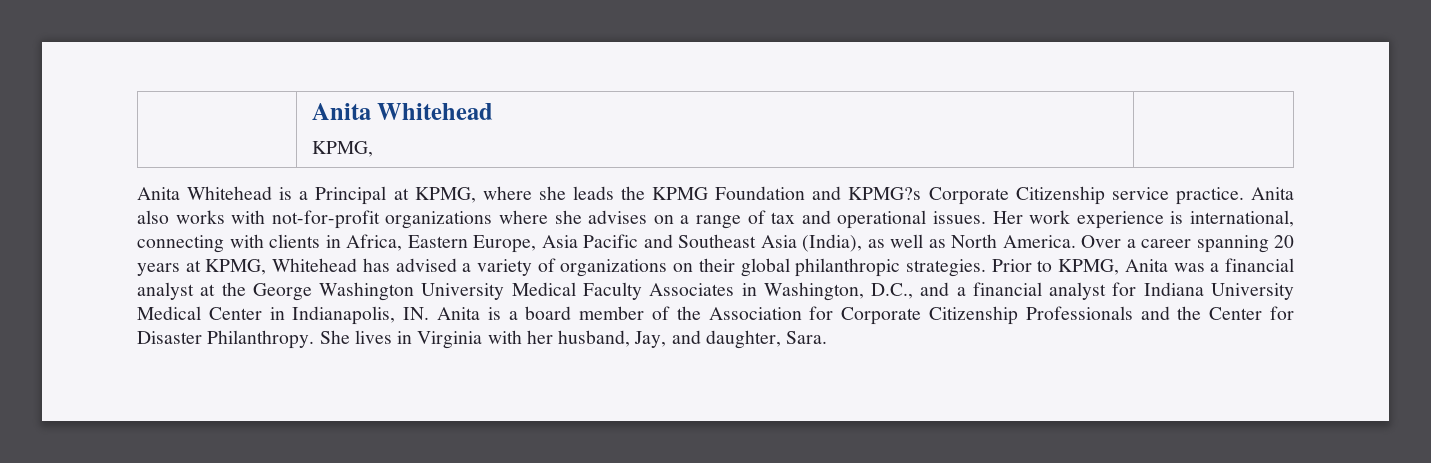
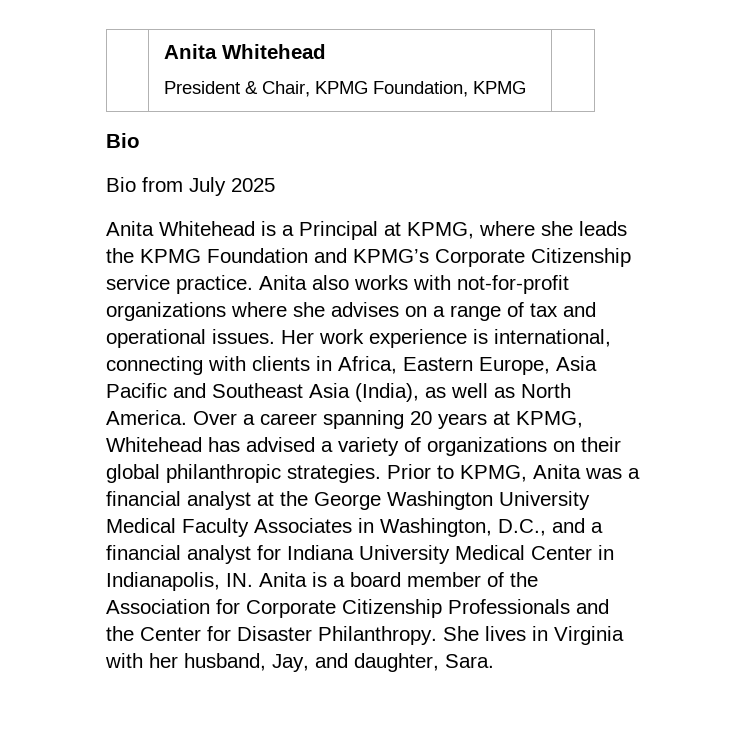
  | Anita Whitehead
- KPMG, |
+ President & Chair, KPMG Foundation, KPMG |
+ Bio
+ Bio from July 2025
- Anita Whitehead is a Principal at KPMG, where she leads the KPMG Foundation and KPMG?s Corporate Citizenship service practice.
+ Anita Whitehead is a Principal at KPMG, where she leads the KPMG Foundation and KPMG’s Corporate Citizenship service practice.

